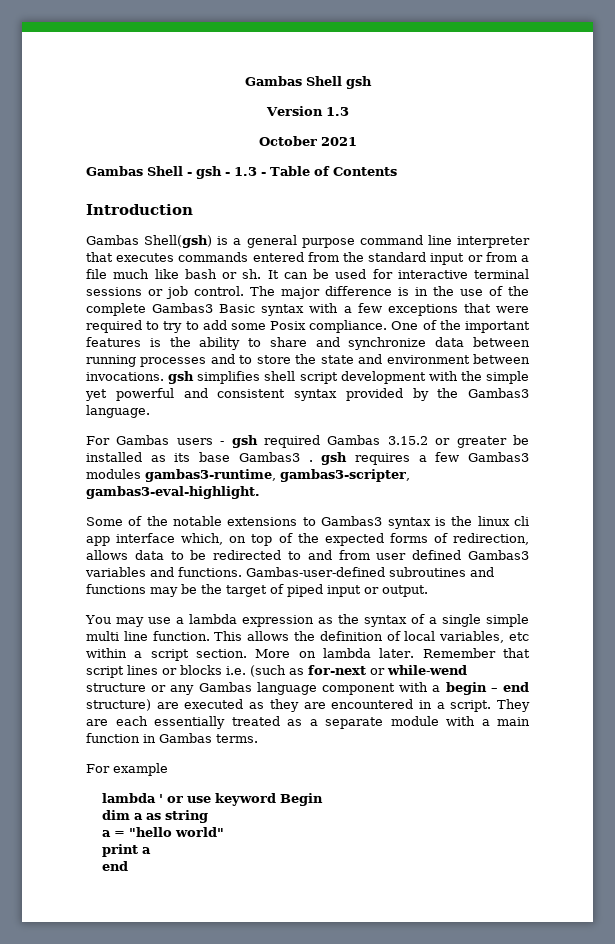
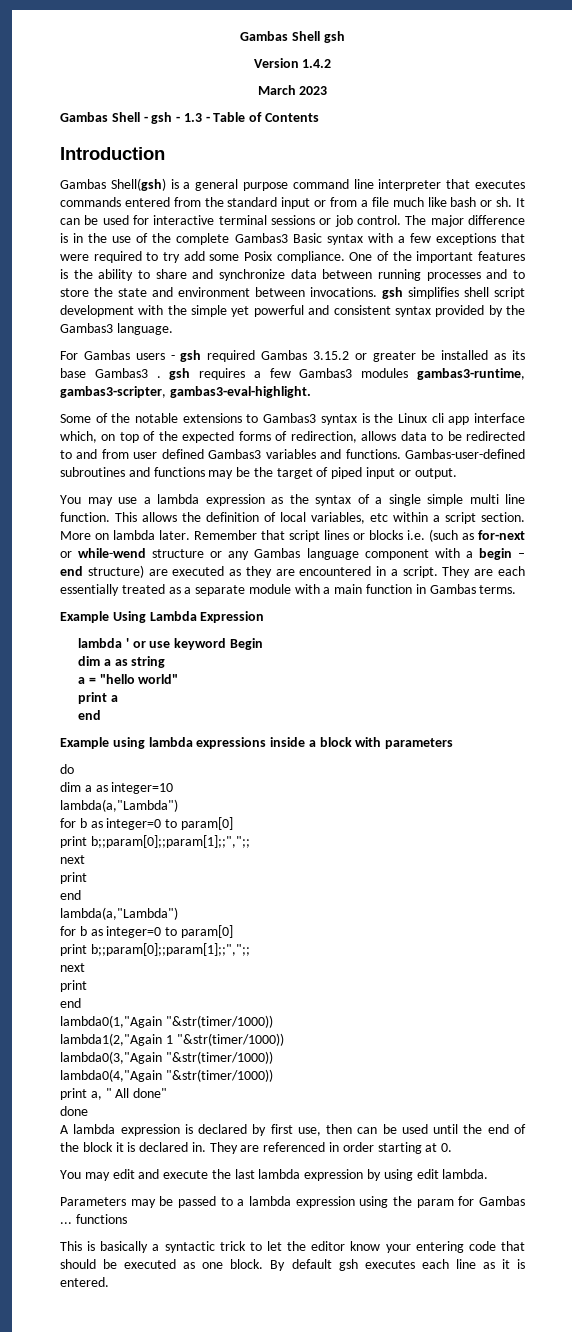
- Version 1.3
- October 2021
+ Version 1.4.2
+ March 2023
- The major difference is in the use of the complete Gambas3 Basic syntax with a few exceptions that were required to try to add some Posix compliance.
+ The major difference is in the use of the complete Gambas3 Basic syntax with a few exceptions that were required to try add some Posix compliance.
- Some of the notable extensions to Gambas3 syntax is the linux cli app interface which, on top of the expected forms of redirection, allows data to be redirected to and from user defined Gambas3 variables and functions.
+ Some of the notable extensions to Gambas3 syntax is the Linux cli app interface which, on top of the expected forms of redirection, allows data to be redirected to and from user defined Gambas3 variables and functions.
- For example
+ Example Using Lambda Expression
+ Example using lambda expressions inside a block with parameters
+ do
+ dim a as integer=10
+ lambda(a,"Lambda")
+ for b as integer=0 to param[0]
+ print b;;param[0];;param[1];;",";;
+ next
+ print
+ end
+ lambda(a,"Lambda")
+ for b as integer=0 to param[0]
+ print b;;param[0];;param[1];;",";;
+ next
+ print
+ end
+ lambda0(1,"Again "&str(timer/1000))
+ lambda1(2,"Again 1 "&str(timer/1000))
+ lambda0(3,"Again "&str(timer/1000))
+ lambda0(4,"Again "&str(timer/1000))
+ print a, " All done"
+ done
+ A lambda expression is declared by first use, then can be used until the end of the block it is declared in. They are referenced in order starting at 0.
+ You may edit and execute the last lambda expression by using edit lambda.
+ Parameters may be passed to a lambda expression using the param for Gambas ... functions
+ This is basically a syntactic trick to let the editor know your entering code that should be executed as one block. By default gsh executes each line as it is entered.

